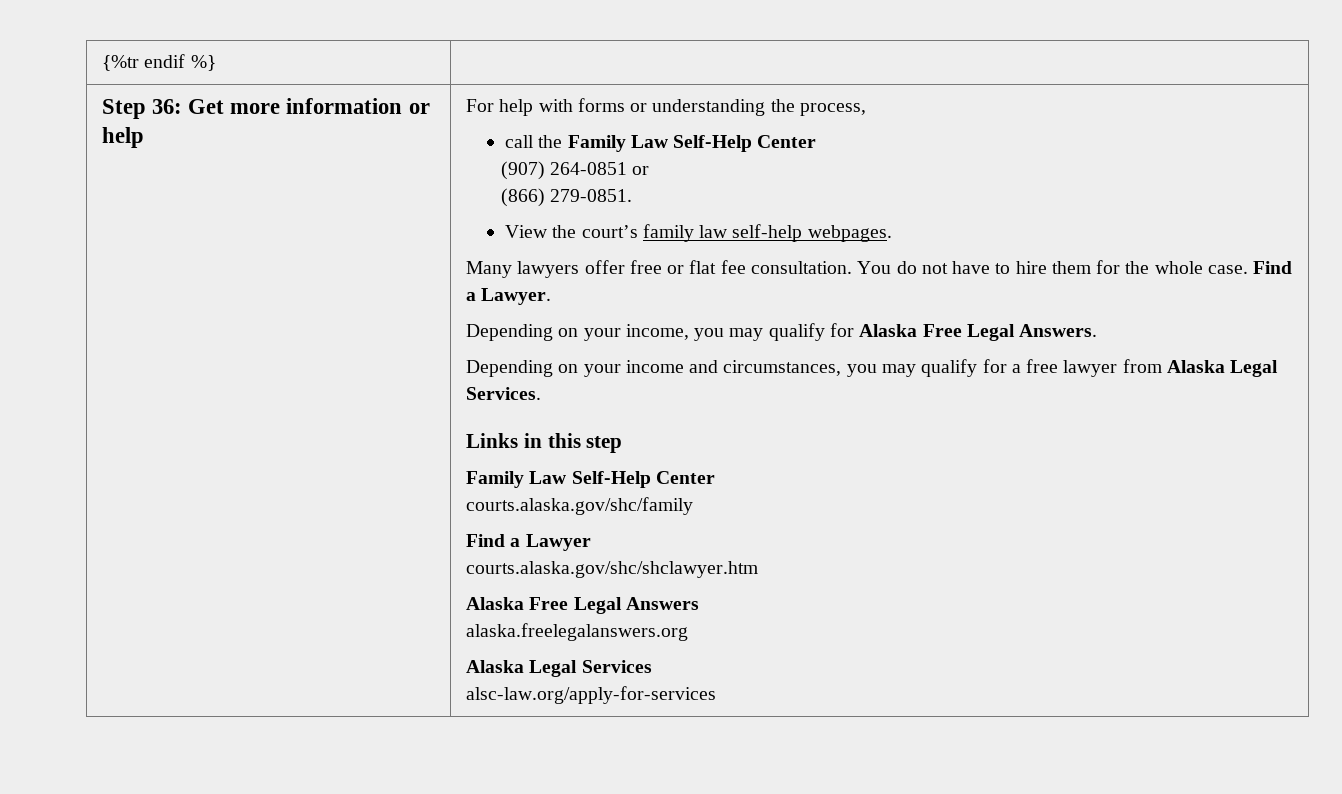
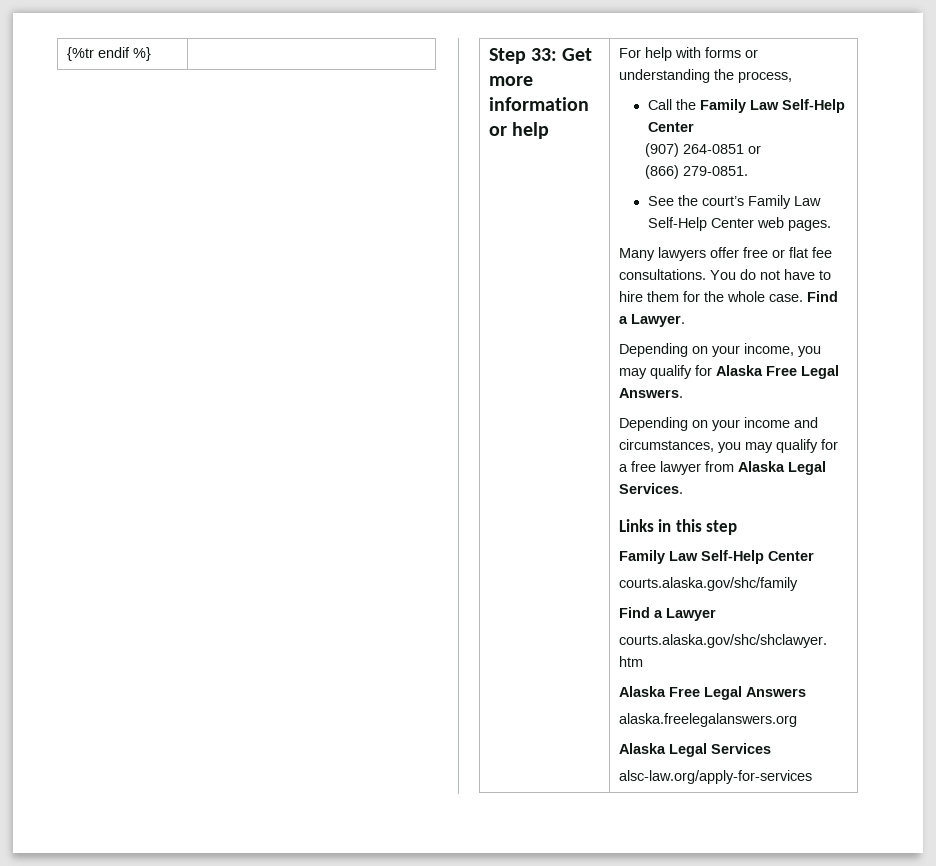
- Step 36: Get more information or help
+ Step 33: Get more information or help
- call the Family Law Self-Help Center
+ Call the Family Law Self-Help Center
- View the court’s family law self-help webpages.
+ See the court’s Family Law Self-Help Center web pages.
- Many lawyers offer free or flat fee consultation.
+ Many lawyers offer free or flat fee consultations.

